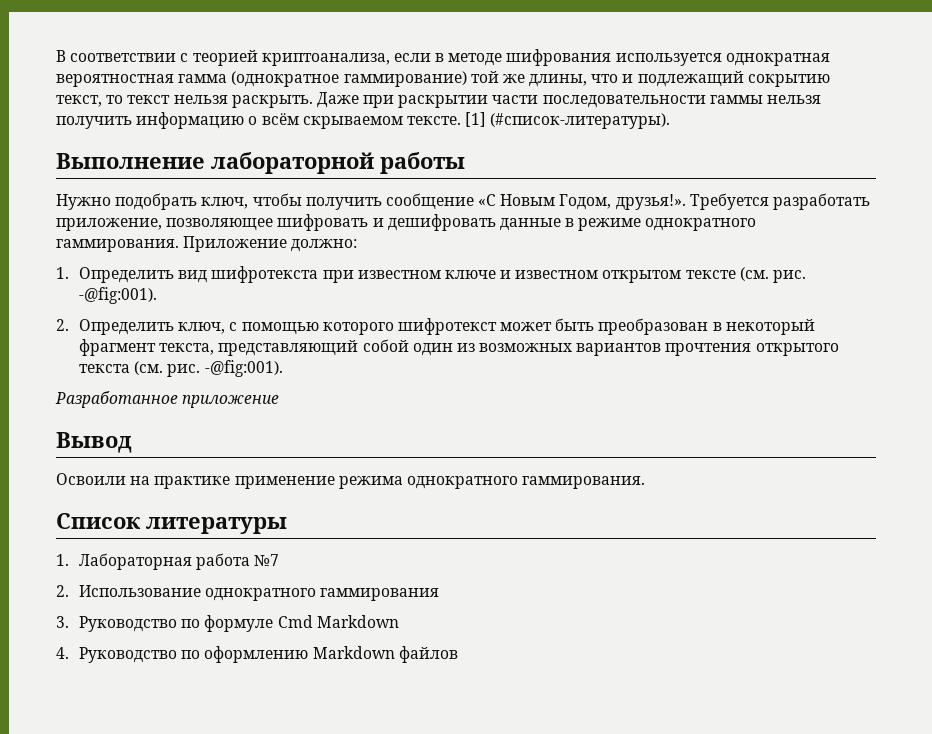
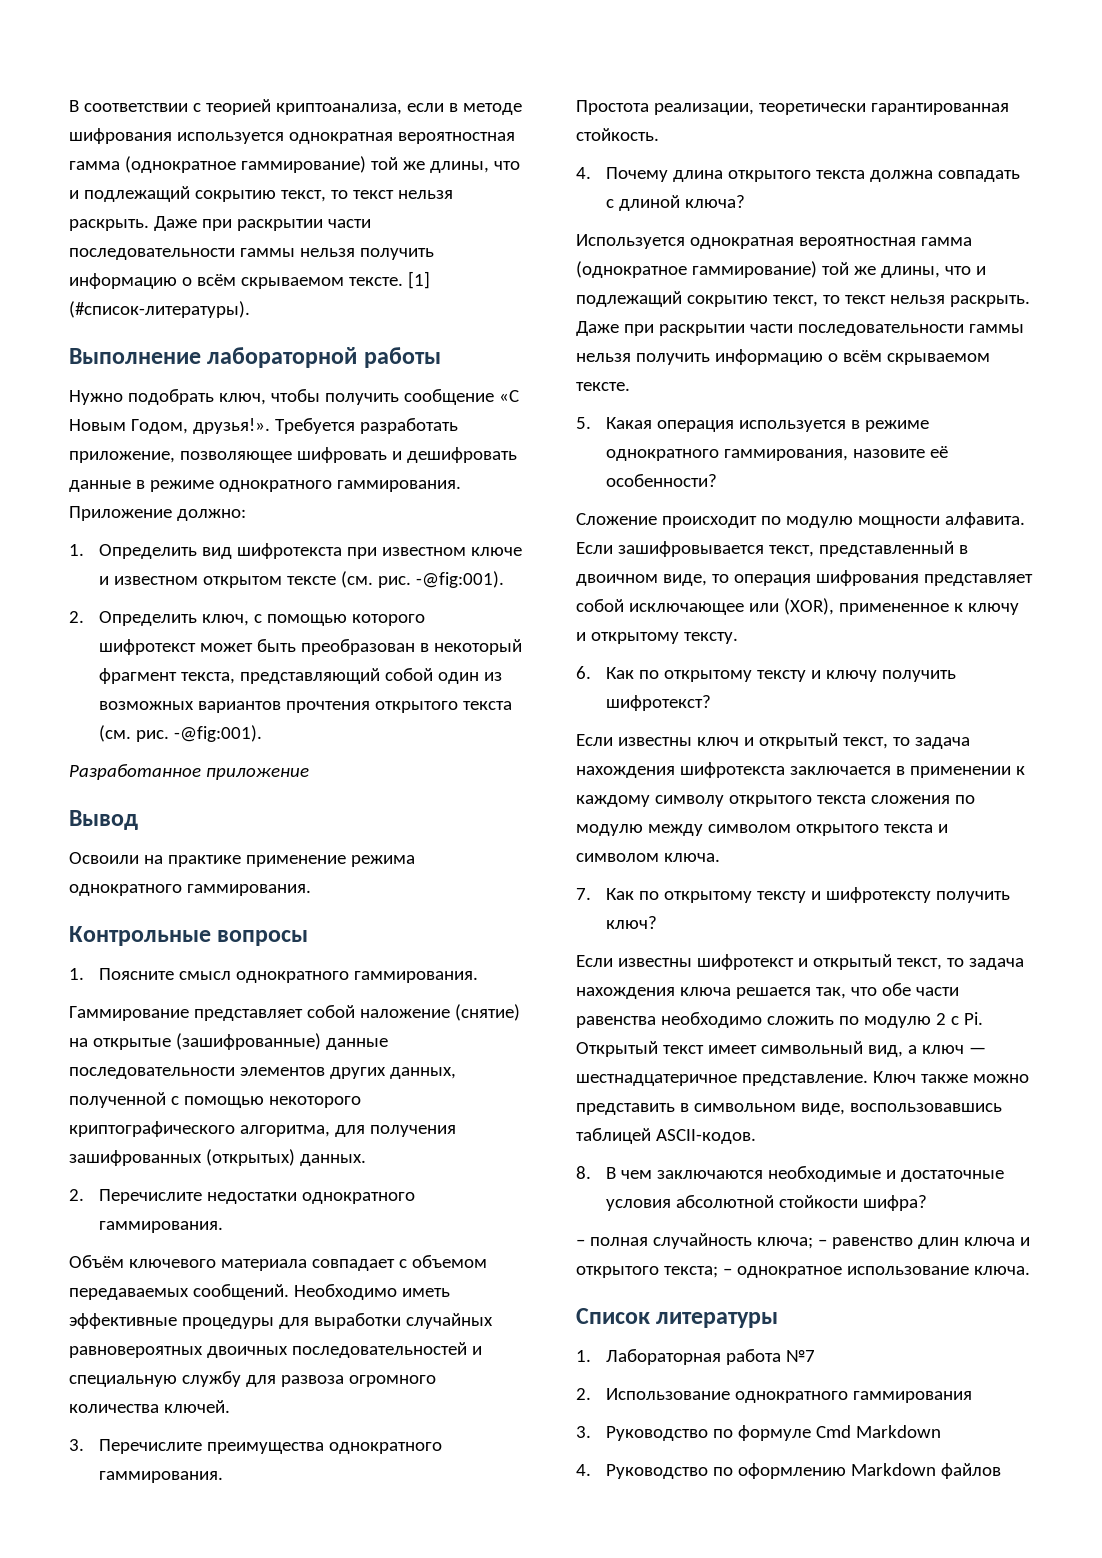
+ Контрольные вопросы
+ 1. Поясните смысл однократного гаммирования.
+ Гаммирование представляет собой наложение (снятие) на открытые (зашифрованные) данные последовательности элементов других данных, полученной с помощью некоторого криптографического алгоритма, для получения зашифрованных (открытых) данных.
+ 2. Перечислите недостатки однократного гаммирования.
+ Объём ключевого материала совпадает с объемом передаваемых сообщений. Необходимо иметь эффективные процедуры для выработки случайных равновероятных двоичных последовательностей и специальную службу для развоза огромного количества ключей.
+ 3. Перечислите преимущества однократного гаммирования.
+ Простота реализации, теоретически гарантированная стойкость.
+ 4. Почему длина открытого текста должна совпадать с длиной ключа?
+ Используется однократная вероятностная гамма (однократное гаммирование) той же длины, что и подлежащий сокрытию текст, то текст нельзя раскрыть. Даже при раскрытии части последовательности гаммы нельзя получить информацию о всём скрываемом тексте.
+ 5. Какая операция используется в режиме однократного гаммирования, назовите её особенности?
+ Сложение происходит по модулю мощности алфавита. Если зашифровывается текст, представленный в двоичном виде, то операция шифрования представляет собой исключающее или (XOR), примененное к ключу и открытому тексту.
+ 6. Как по открытому тексту и ключу получить шифротекст?
+ Если известны ключ и открытый текст, то задача нахождения шифротекста заключается в применении к каждому символу открытого текста сложения по модулю между символом открытого текста и символом ключа.
+ 7. Как по открытому тексту и шифротексту получить ключ?
+ Если известны шифротекст и открытый текст, то задача нахождения ключа решается так, что обе части равенства необходимо сложить по модулю 2 с Pi. Открытый текст имеет символьный вид, а ключ — шестнадцатеричное представление. Ключ также можно представить в символьном виде, воспользовавшись таблицей ASCII-кодов.
+ 8. В чем заключаются необходимые и достаточные условия абсолютной стойкости шифра?
+ – полная случайность ключа; – равенство длин ключа и открытого текста; – однократное использование ключа.

